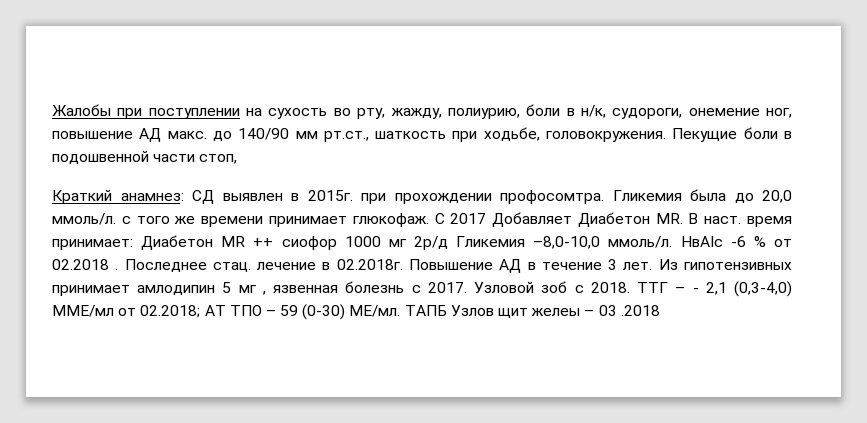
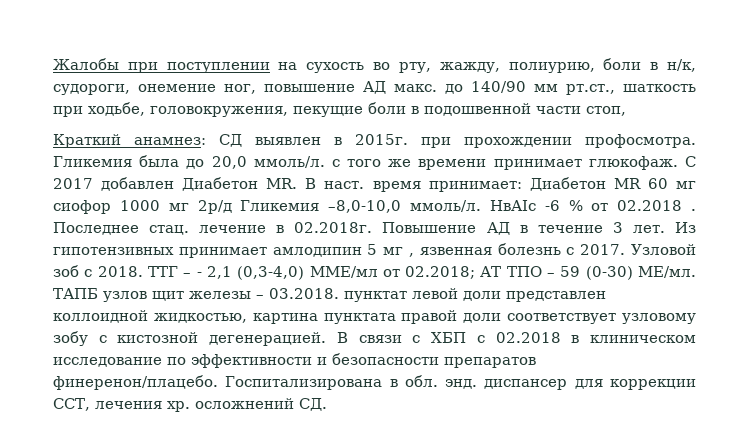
- Жалобы при поступлении на сухость во рту, жажду, полиурию, боли в н/к, судороги, онемение ног, повышение АД макс. до 140/90 мм рт.ст., шаткость при ходьбе, головокружения. Пекущие боли в подошвенной части стоп,
+ Жалобы при поступлении на сухость во рту, жажду, полиурию, боли в н/к, судороги, онемение ног, повышение АД макс. до 140/90 мм рт.ст., шаткость при ходьбе, головокружения, пекущие боли в подошвенной части стоп,
- Краткий анамнез: СД выявлен в 2015г. при прохождении профосомтра.
+ Краткий анамнез: СД выявлен в 2015г. при прохождении профосмотра.
- С 2017 Добавляет Диабетон MR. В наст. время принимает: Диабетон MR ++ сиофор 1000 мг 2р/д Гликемия –8,0-10,0 ммоль/л.
+ С 2017 добавлен Диабетон MR. В наст. время принимает: Диабетон MR 60 мг сиофор 1000 мг 2р/д Гликемия –8,0-10,0 ммоль/л.
- ТАПБ Узлов щит желеы – 03 .2018
+ ТАПБ узлов щит железы – 03.2018. пунктат левой доли представлен коллоидной жидкостью, картина пунктата правой доли соответствует узловому зобу с кистозной дегенерацией. В связи с ХБП с 02.2018 в клиническом исследование по эффективности и безопасности препаратов финеренон/плацебо. Госпитализирована в обл. энд. диспансер для коррекции ССТ, лечения хр. осложнений СД.

